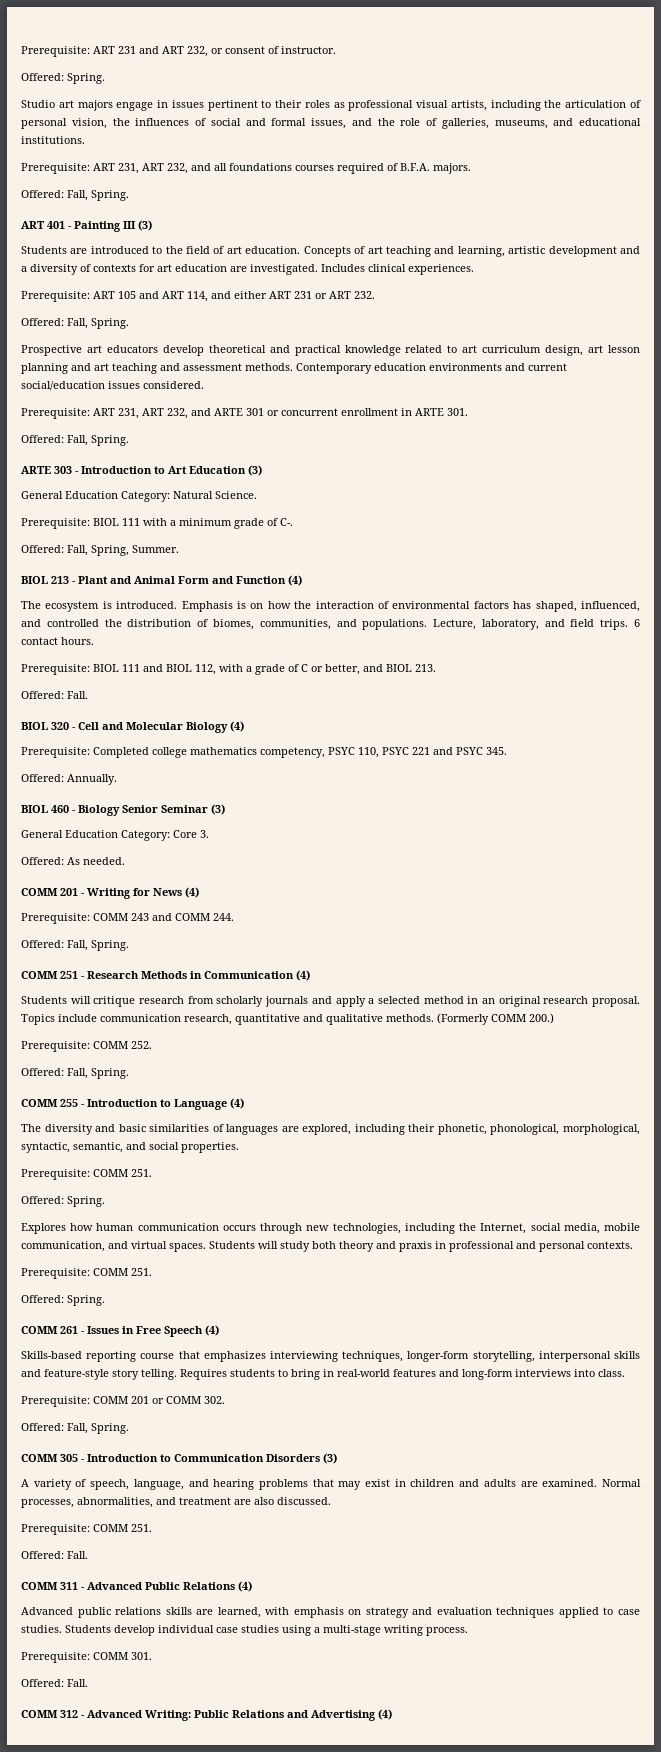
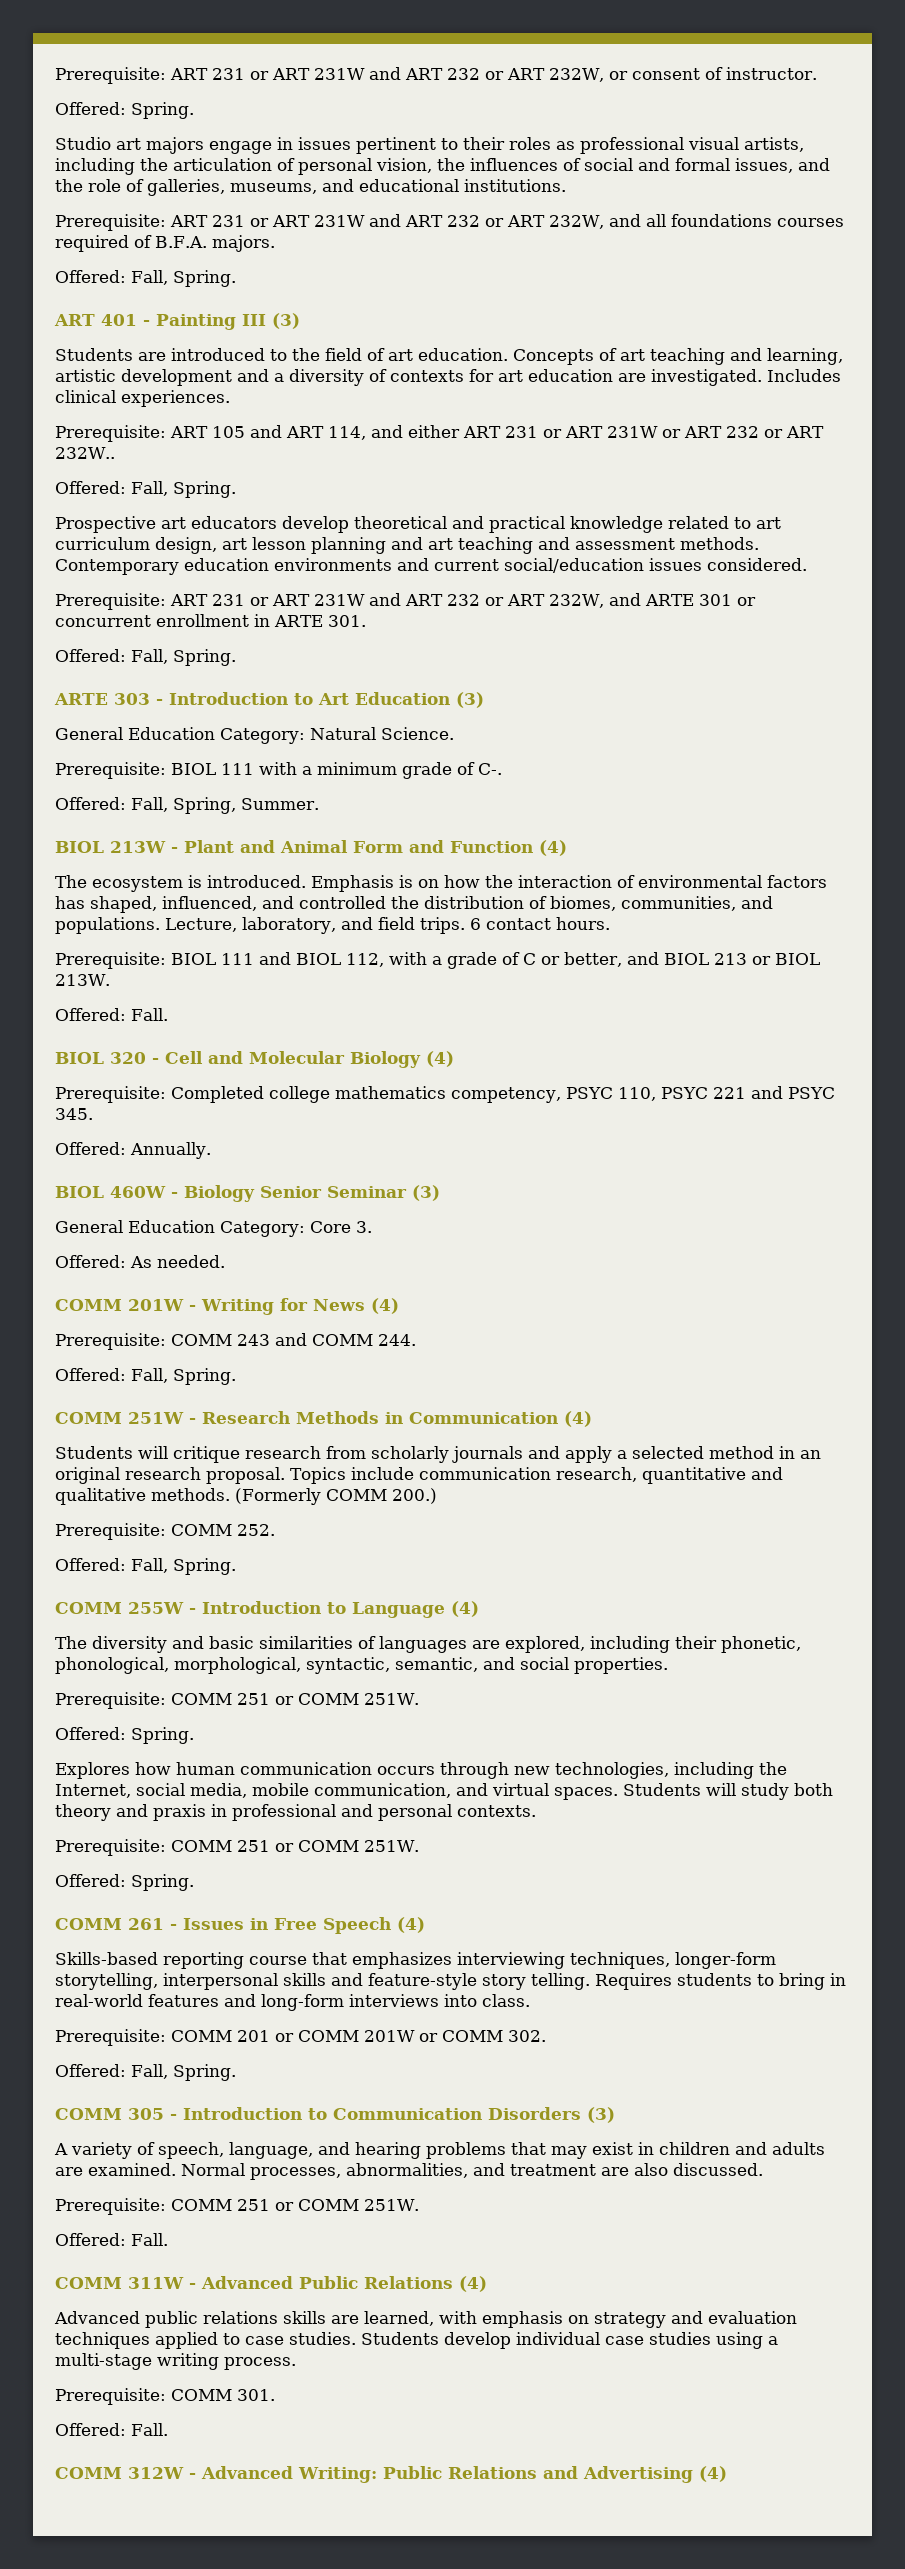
- Prerequisite: ART 231 and ART 232, or consent of instructor.
+ Prerequisite: ART 231 or ART 231W and ART 232 or ART 232W, or consent of instructor.
- Prerequisite: ART 231, ART 232, and all foundations courses required of B.F.A. majors.
+ Prerequisite: ART 231 or ART 231W and ART 232 or ART 232W, and all foundations courses required of B.F.A. majors.
- Prerequisite: ART 105 and ART 114, and either ART 231 or ART 232.
+ Prerequisite: ART 105 and ART 114, and either ART 231 or ART 231W or ART 232 or ART 232W..
- Prerequisite: ART 231, ART 232, and ARTE 301 or concurrent enrollment in ARTE 301.
+ Prerequisite: ART 231 or ART 231W and ART 232 or ART 232W, and ARTE 301 or concurrent enrollment in ARTE 301.
- BIOL 213 - Plant and Animal Form and Function (4)
+ BIOL 213W - Plant and Animal Form and Function (4)
- Prerequisite: BIOL 111 and BIOL 112, with a grade of C or better, and BIOL 213.
+ Prerequisite: BIOL 111 and BIOL 112, with a grade of C or better, and BIOL 213 or BIOL 213W.
- BIOL 460 - Biology Senior Seminar (3)
+ BIOL 460W - Biology Senior Seminar (3)
- COMM 201 - Writing for News (4)
+ COMM 201W - Writing for News (4)
- COMM 251 - Research Methods in Communication (4)
+ COMM 251W - Research Methods in Communication (4)
- COMM 255 - Introduction to Language (4)
+ COMM 255W - Introduction to Language (4)
  The diversity and basic similarities of languages are explored, including their phonetic, phonological, morphological, syntactic, semantic, and social properties.
- Prerequisite: COMM 251.
+ Prerequisite: COMM 251 or COMM 251W.
  Students will study both theory and praxis in professional and personal contexts.
- Prerequisite: COMM 251.
+ Prerequisite: COMM 251 or COMM 251W.
- Prerequisite: COMM 201 or COMM 302.
+ Prerequisite: COMM 201 or COMM 201W or COMM 302.
  Normal processes, abnormalities, and treatment are also discussed.
- Prerequisite: COMM 251.
+ Prerequisite: COMM 251 or COMM 251W.
  Offered: Fall.
- COMM 311 - Advanced Public Relations (4)
+ COMM 311W - Advanced Public Relations (4)
- COMM 312 - Advanced Writing: Public Relations and Advertising (4)
+ COMM 312W - Advanced Writing: Public Relations and Advertising (4)

